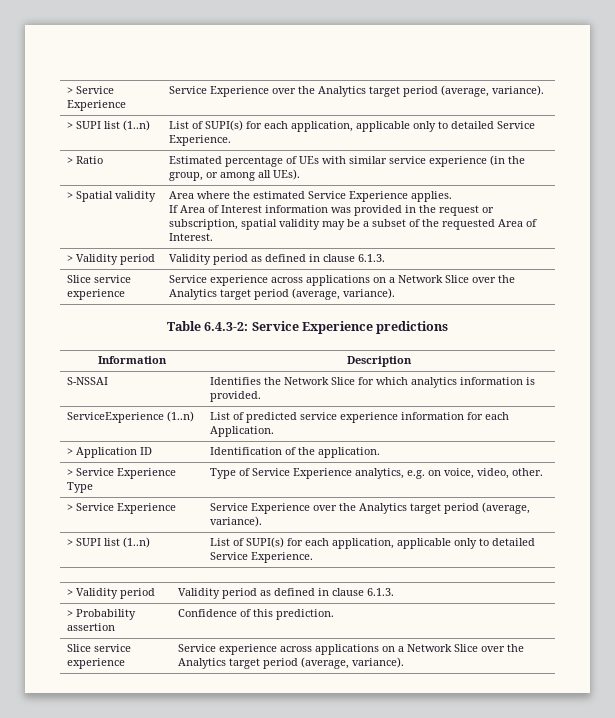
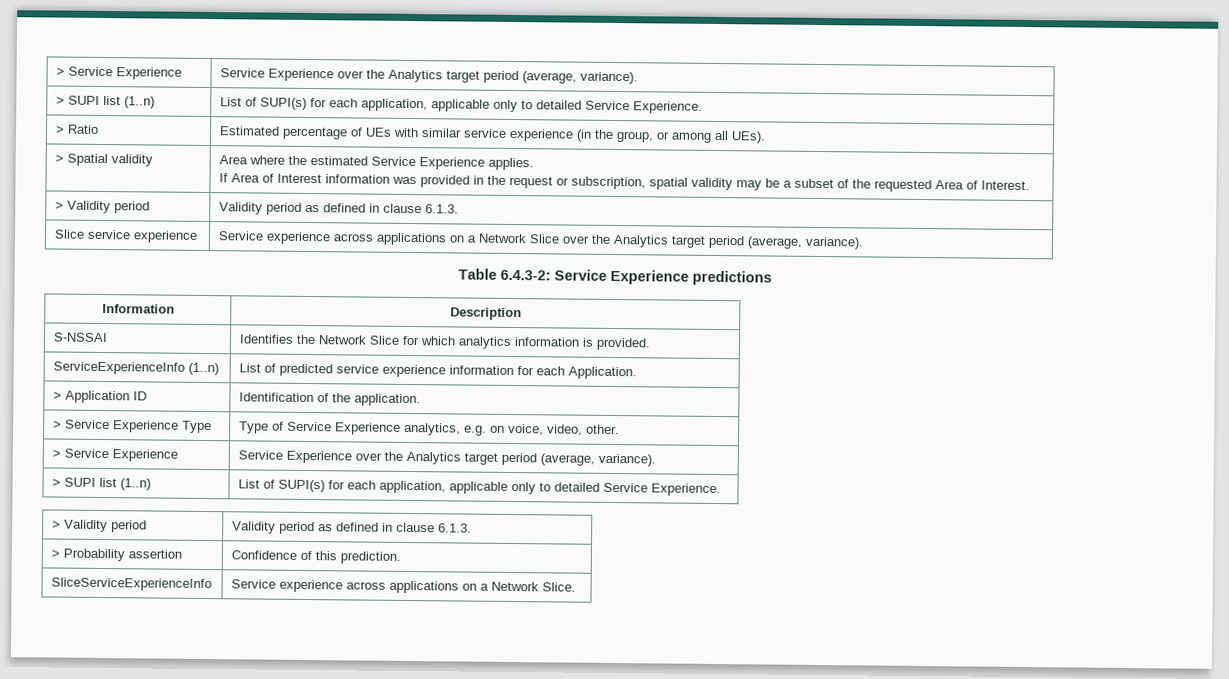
- ServiceExperience (1..n) | List of predicted service experience information for each Application.
+ ServiceExperienceInfo (1..n) | List of predicted service experience information for each Application.
  > Probability assertion | Confidence of this prediction.
- Slice service experience | Service experience across applications on a Network Slice over the Analytics target period (average, variance).
+ SliceServiceExperienceInfo | Service experience across applications on a Network Slice.

